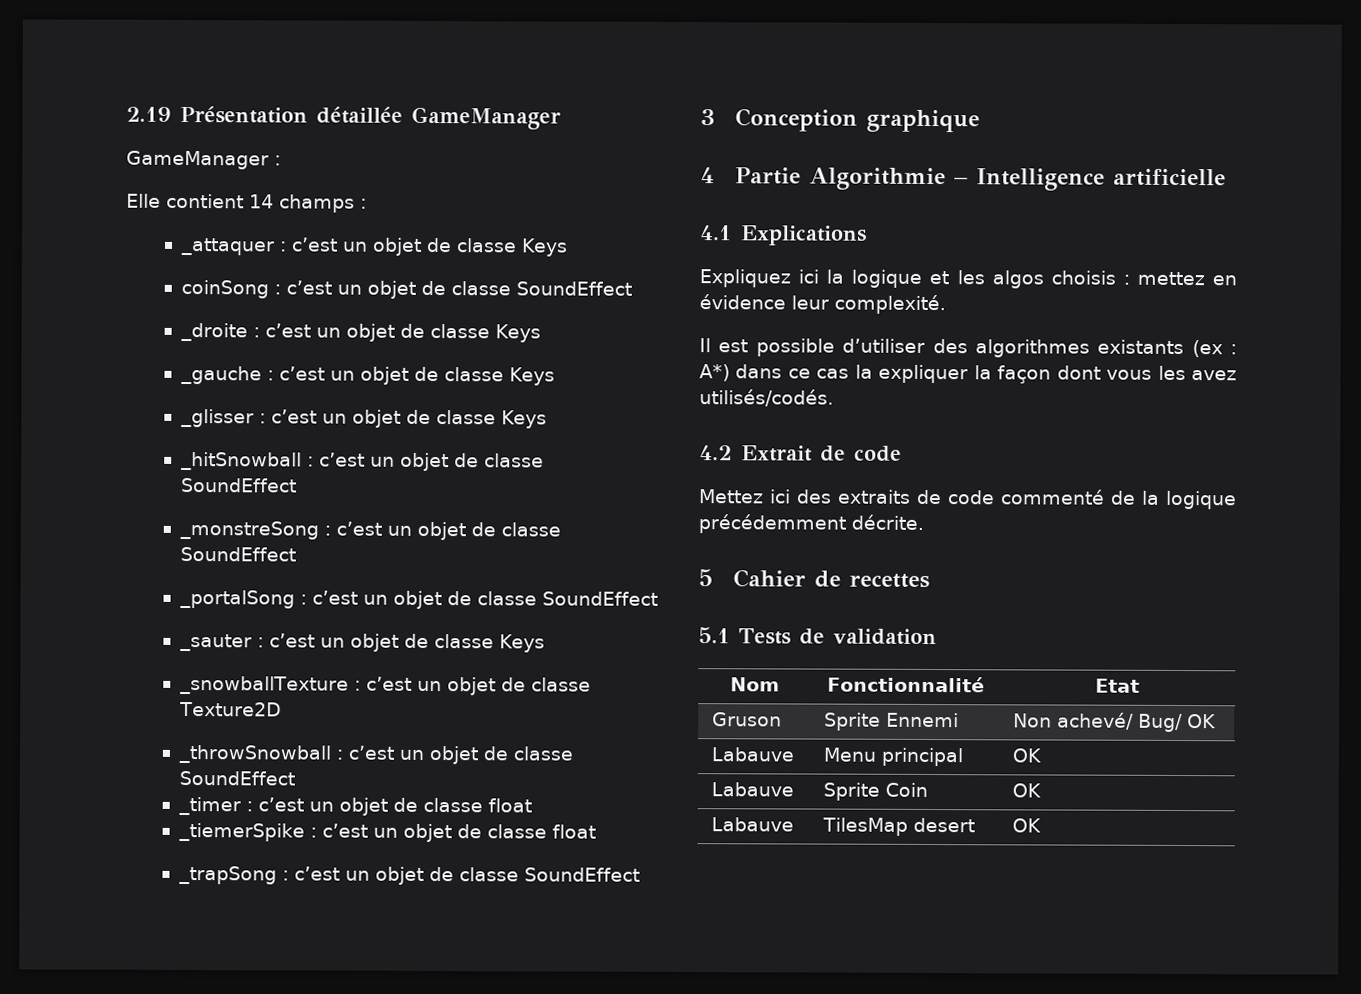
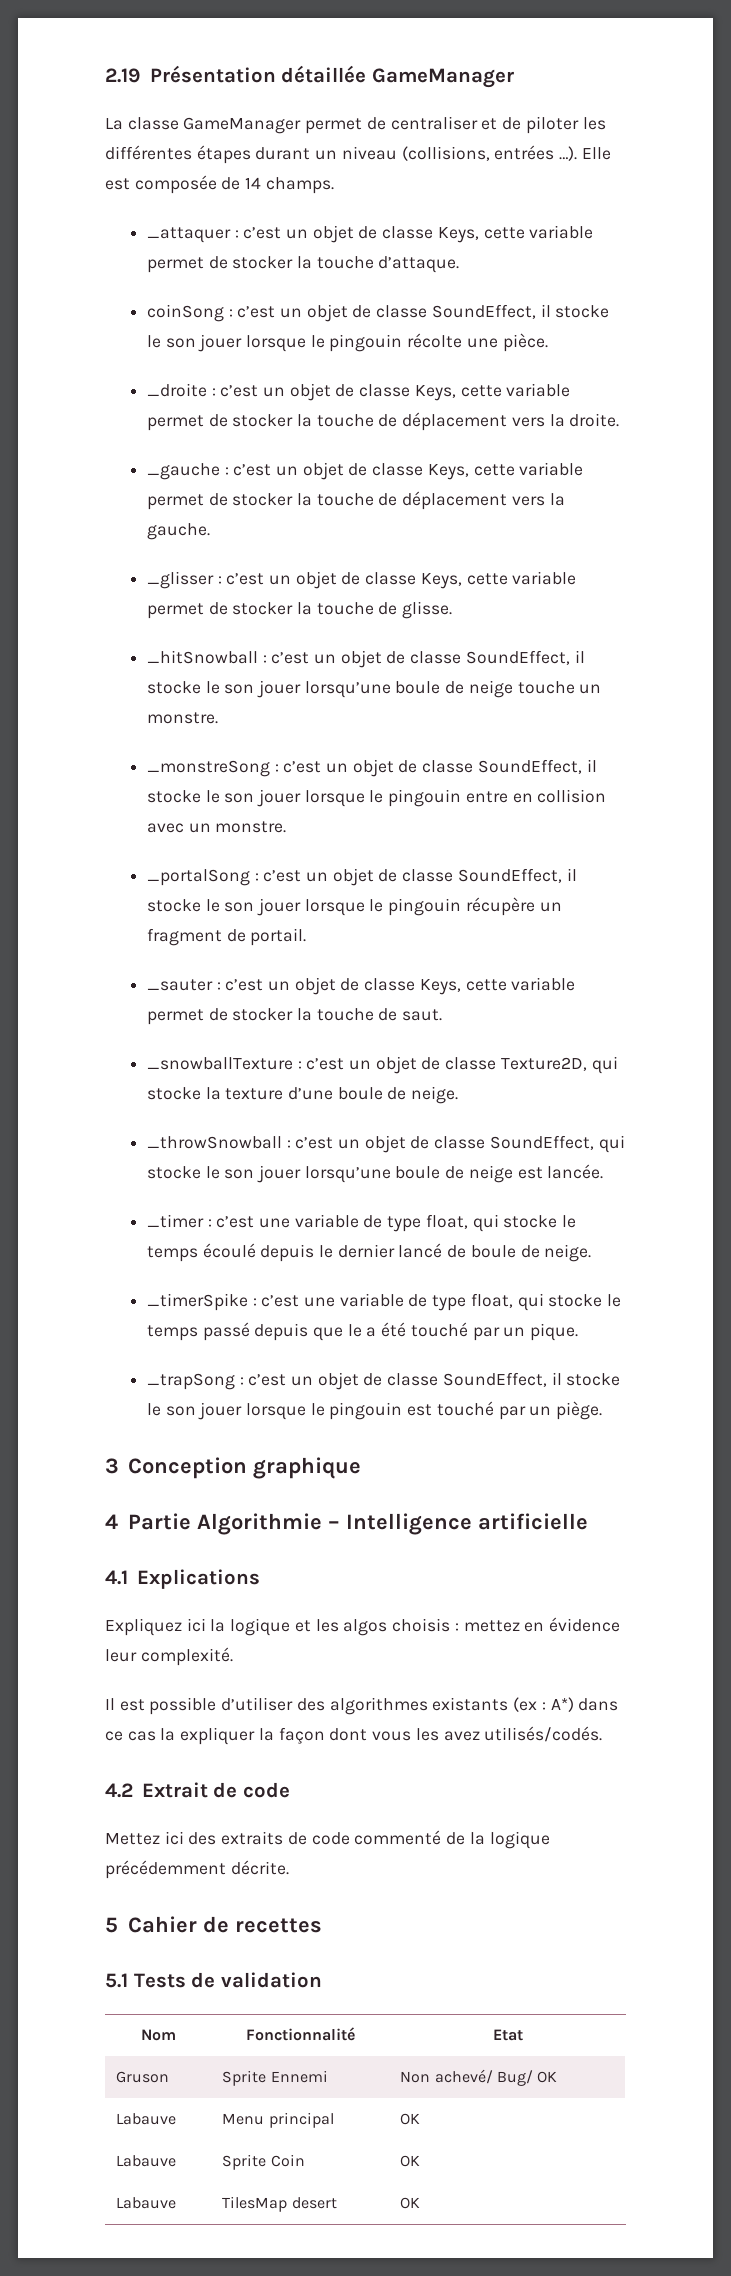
- GameManager :
- Elle contient 14 champs :
+ La classe GameManager permet de centraliser et de piloter les différentes étapes durant un niveau (collisions, entrées …). Elle est composée de 14 champs.
- _attaquer : c’est un objet de classe Keys
+ _attaquer : c’est un objet de classe Keys, cette variable permet de stocker la touche d’attaque.
- coinSong : c’est un objet de classe SoundEffect
+ coinSong : c’est un objet de classe SoundEffect, il stocke le son jouer lorsque le pingouin récolte une pièce.
- _droite : c’est un objet de classe Keys
+ _droite : c’est un objet de classe Keys, cette variable permet de stocker la touche de déplacement vers la droite.
- _gauche : c’est un objet de classe Keys
+ _gauche : c’est un objet de classe Keys, cette variable permet de stocker la touche de déplacement vers la gauche.
- _glisser : c’est un objet de classe Keys
+ _glisser : c’est un objet de classe Keys, cette variable permet de stocker la touche de glisse.
- _hitSnowball : c’est un objet de classe SoundEffect
+ _hitSnowball : c’est un objet de classe SoundEffect, il stocke le son jouer lorsqu’une boule de neige touche un monstre.
- _monstreSong : c’est un objet de classe SoundEffect
+ _monstreSong : c’est un objet de classe SoundEffect, il stocke le son jouer lorsque le pingouin entre en collision avec un monstre.
- _portalSong : c’est un objet de classe SoundEffect
+ _portalSong : c’est un objet de classe SoundEffect, il stocke le son jouer lorsque le pingouin récupère un fragment de portail.
- _sauter : c’est un objet de classe Keys
+ _sauter : c’est un objet de classe Keys, cette variable permet de stocker la touche de saut.
- _snowballTexture : c’est un objet de classe Texture2D
+ _snowballTexture : c’est un objet de classe Texture2D, qui stocke la texture d’une boule de neige.
- _throwSnowball : c’est un objet de classe SoundEffect
- _timer : c’est un objet de classe float
- _tiemerSpike : c’est un objet de classe float
+ _throwSnowball : c’est un objet de classe SoundEffect, qui stocke le son jouer lorsqu’une boule de neige est lancée.
+ _timer : c’est une variable de type float, qui stocke le temps écoulé depuis le dernier lancé de boule de neige.
+ _timerSpike : c’est une variable de type float, qui stocke le temps passé depuis que le a été touché par un pique.
- _trapSong : c’est un objet de classe SoundEffect
+ _trapSong : c’est un objet de classe SoundEffect, il stocke le son jouer lorsque le pingouin est touché par un piège.

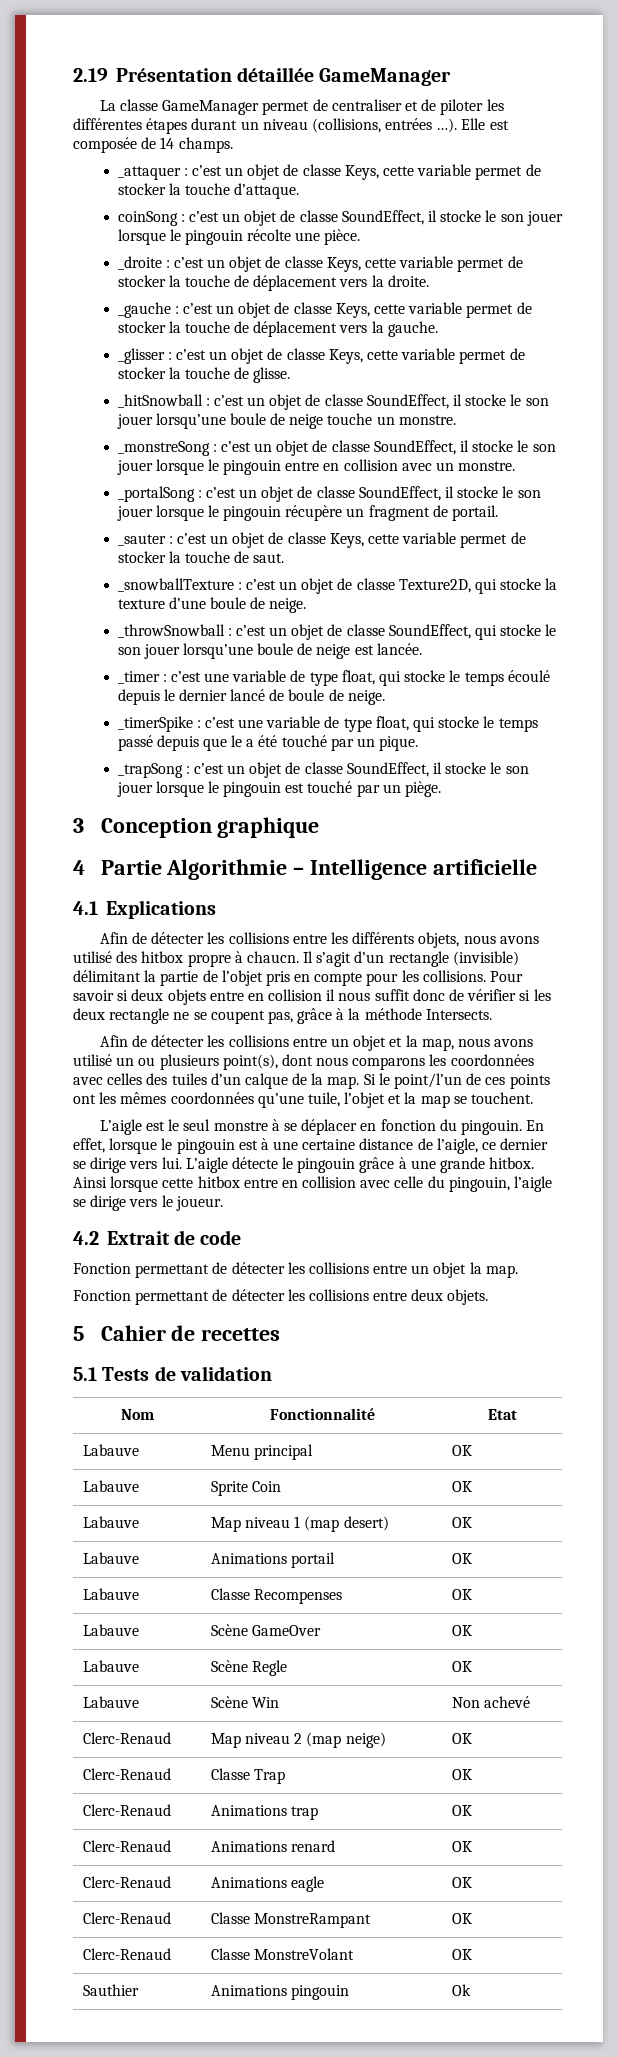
- Expliquez ici la logique et les algos choisis : mettez en évidence leur complexité.
- Il est possible d’utiliser des algorithmes existants (ex : A*) dans ce cas la expliquer la façon dont vous les avez utilisés/codés.
+ Afin de détecter les collisions entre les différents objets, nous avons utilisé des hitbox propre à chaucn. Il s’agit d’un rectangle (invisible) délimitant la partie de l’objet pris en compte pour les collisions. Pour savoir si deux objets entre en collision il nous suffit donc de vérifier si les deux rectangle ne se coupent pas, grâce à la méthode Intersects.
+ Afin de détecter les collisions entre un objet et la map, nous avons utilisé un ou plusieurs point(s), dont nous comparons les coordonnées avec celles des tuiles d’un calque de la map. Si le point/l’un de ces points ont les mêmes coordonnées qu’une tuile, l’objet et la map se touchent.
+ L’aigle est le seul monstre à se déplacer en fonction du pingouin. En effet, lorsque le pingouin est à une certaine distance de l’aigle, ce dernier se dirige vers lui. L’aigle détecte le pingouin grâce à une grande hitbox. Ainsi lorsque cette hitbox entre en collision avec celle du pingouin, l’aigle se dirige vers le joueur.
  4.2 Extrait de code
- Mettez ici des extraits de code commenté de la logique précédemment décrite.
+ Fonction permettant de détecter les collisions entre un objet la map.
+ Fonction permettant de détecter les collisions entre deux objets.
- Gruson | Sprite Ennemi | Non achevé/ Bug/ OK
- Labauve | TilesMap desert | OK
+ Labauve | Map niveau 1 (map desert) | OK
+ Labauve | Animations portail | OK
+ Labauve | Classe Recompenses | OK
+ Labauve | Scène GameOver | OK
+ Labauve | Scène Regle | OK
+ Labauve | Scène Win | Non achevé
+ Clerc-Renaud | Map niveau 2 (map neige) | OK
+ Clerc-Renaud | Classe Trap | OK
+ Clerc-Renaud | Animations trap | OK
+ Clerc-Renaud | Animations renard | OK
+ Clerc-Renaud | Animations eagle | OK
+ Clerc-Renaud | Classe MonstreRampant | OK
+ Clerc-Renaud | Classe MonstreVolant | OK
+ Sauthier | Animations pingouin | Ok

